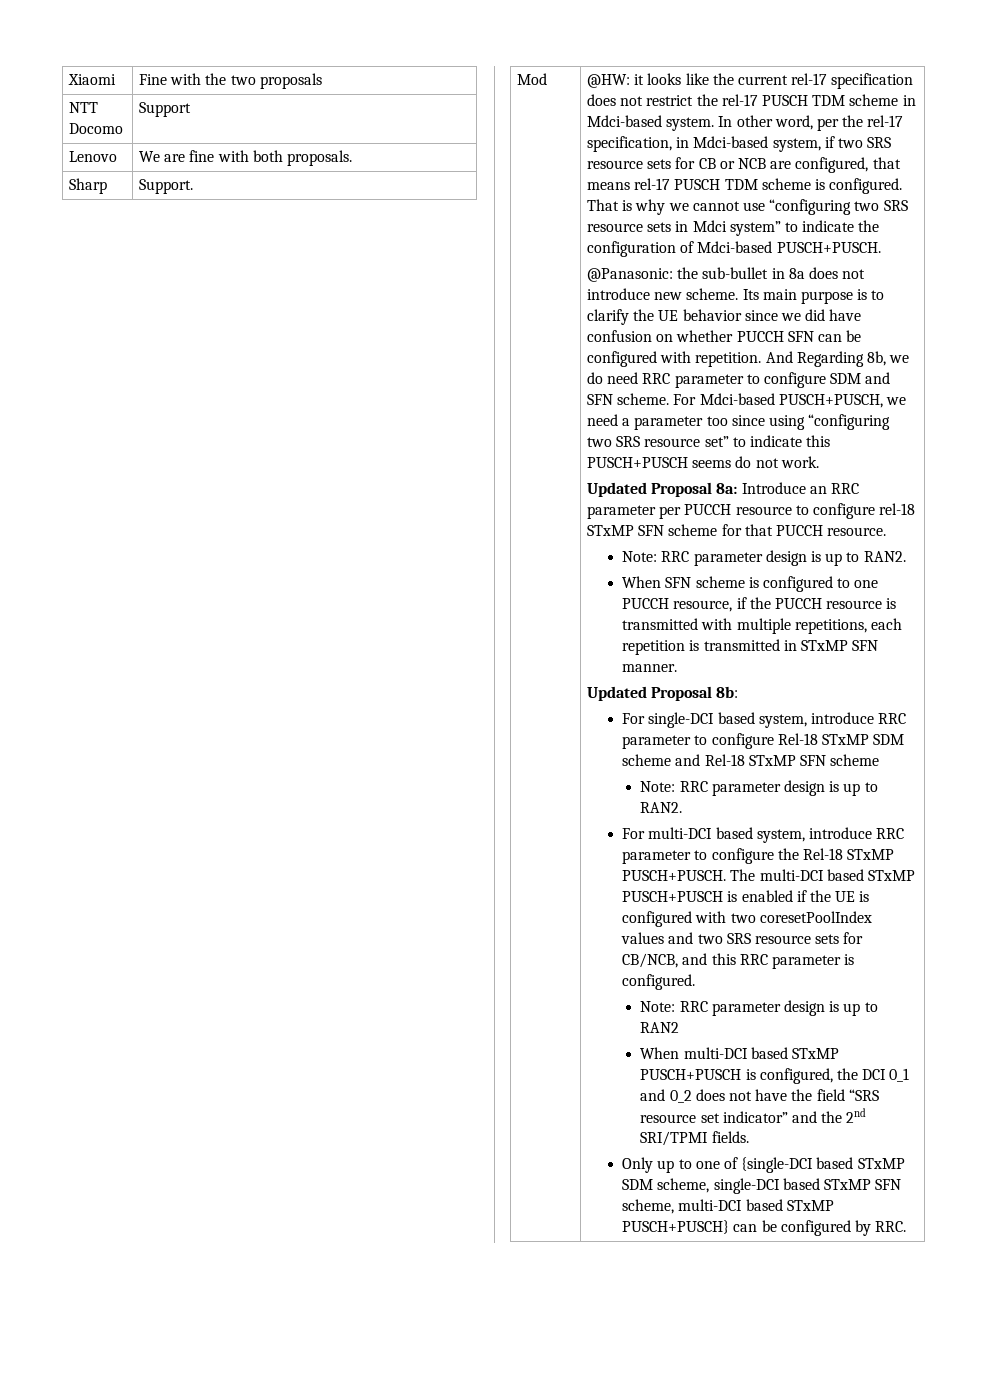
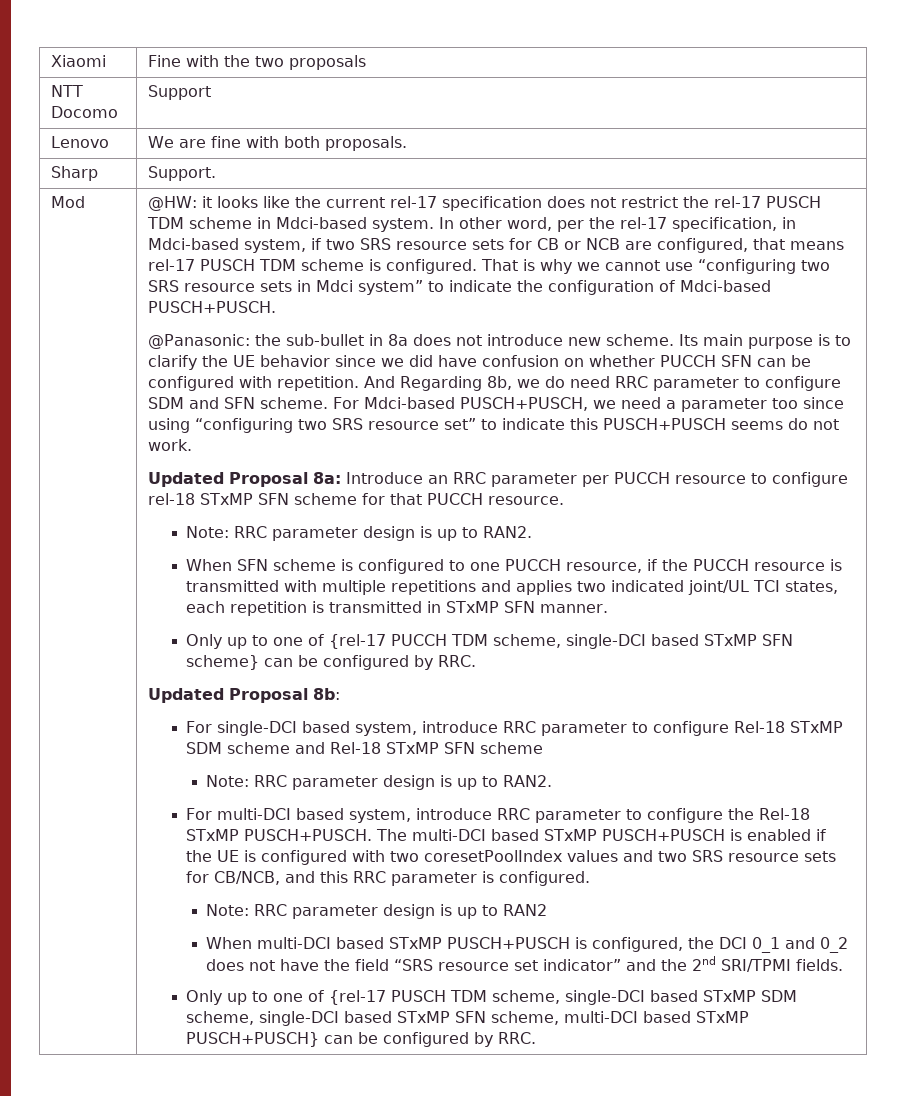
- When SFN scheme is configured to one PUCCH resource, if the PUCCH resource is transmitted with multiple repetitions, each repetition is transmitted in STxMP SFN manner.
+ When SFN scheme is configured to one PUCCH resource, if the PUCCH resource is transmitted with multiple repetitions and applies two indicated joint/UL TCI states, each repetition is transmitted in STxMP SFN manner.
+ Only up to one of {rel-17 PUCCH TDM scheme, single-DCI based STxMP SFN scheme} can be configured by RRC.
- Only up to one of {single-DCI based STxMP SDM scheme, single-DCI based STxMP SFN scheme, multi-DCI based STxMP PUSCH+PUSCH} can be configured by RRC.
+ Only up to one of {rel-17 PUSCH TDM scheme, single-DCI based STxMP SDM scheme, single-DCI based STxMP SFN scheme, multi-DCI based STxMP PUSCH+PUSCH} can be configured by RRC.

